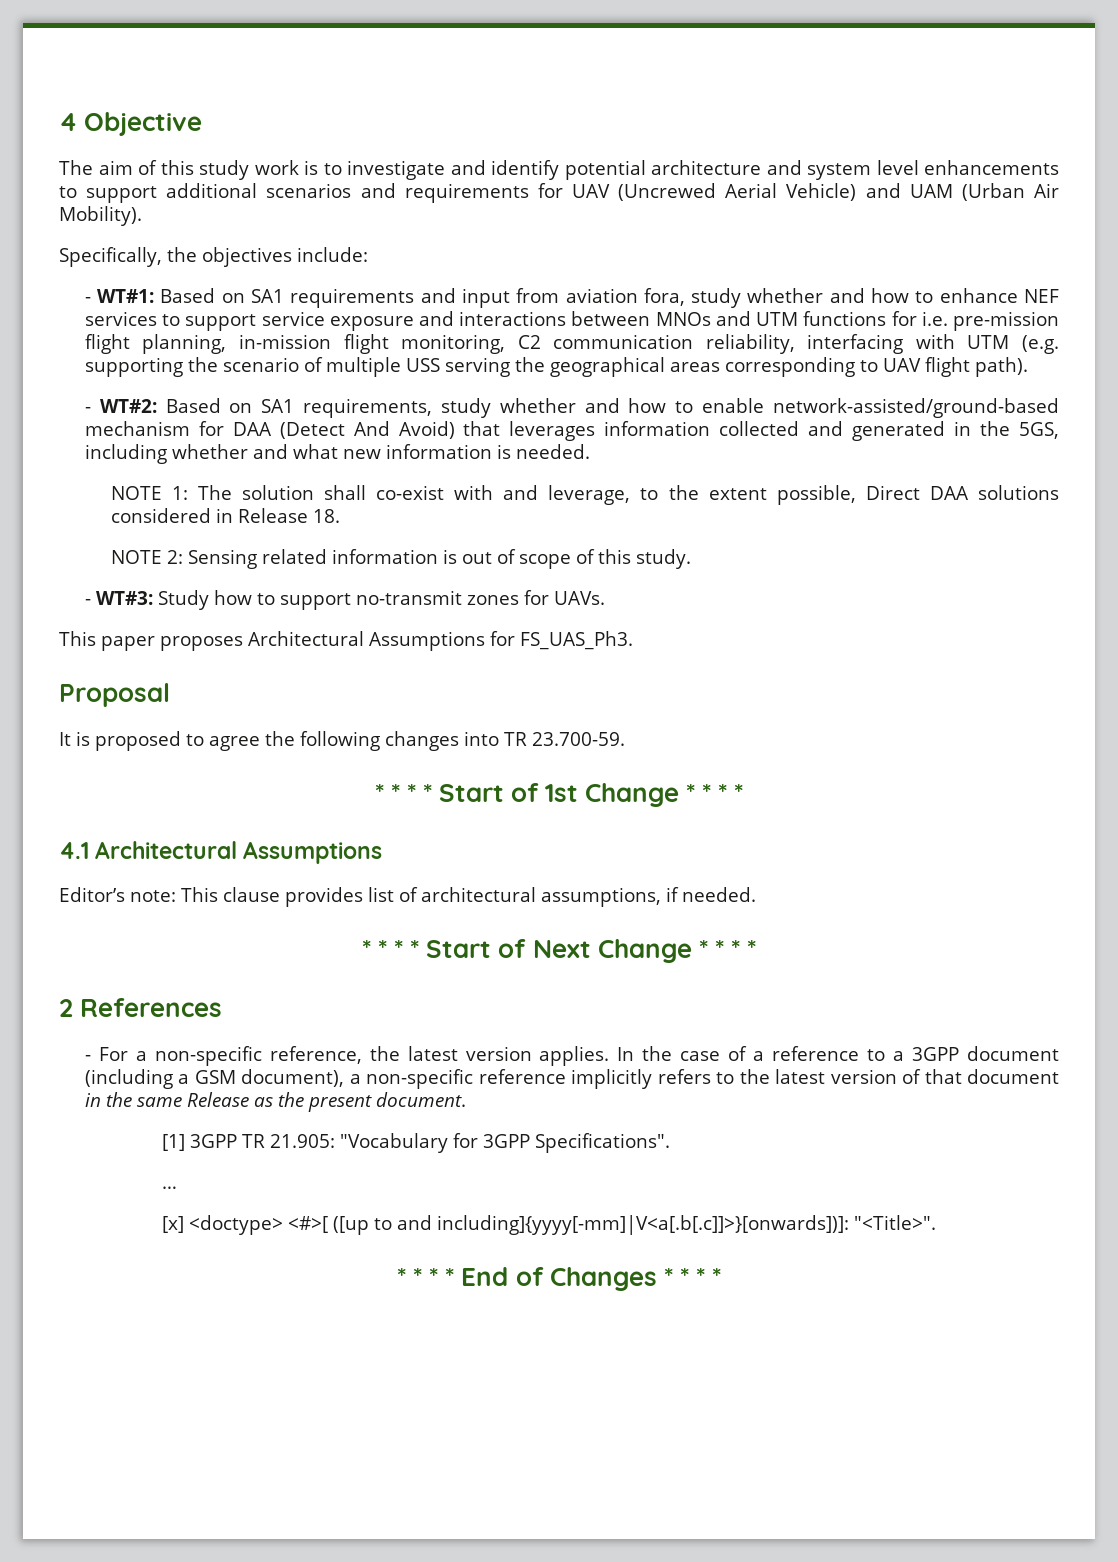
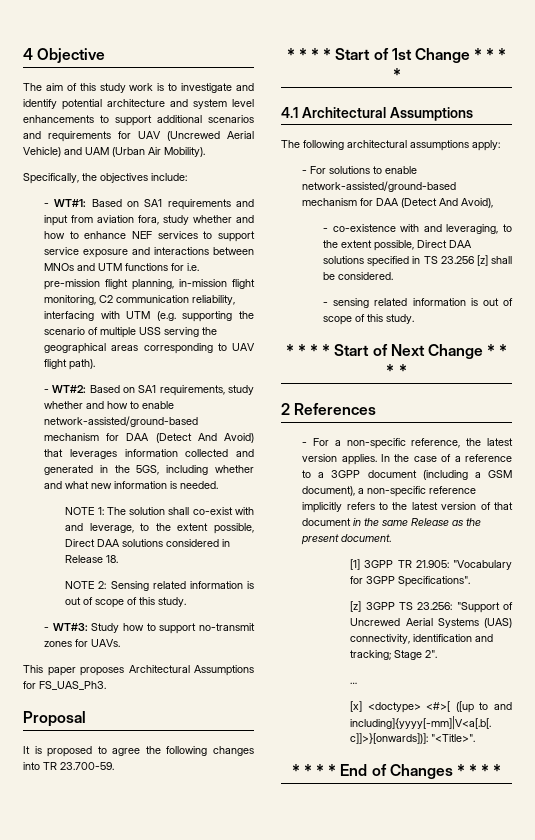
- Editor’s note: This clause provides list of architectural assumptions, if needed.
+ The following architectural assumptions apply:
+ - For solutions to enable network-assisted/ground-based mechanism for DAA (Detect And Avoid),
+ - co-existence with and leveraging, to the extent possible, Direct DAA solutions specified in TS 23.256 [z] shall be considered.
+ - sensing related information is out of scope of this study.
+ [z] 3GPP TS 23.256: "Support of Uncrewed Aerial Systems (UAS) connectivity, identification and tracking; Stage 2".

